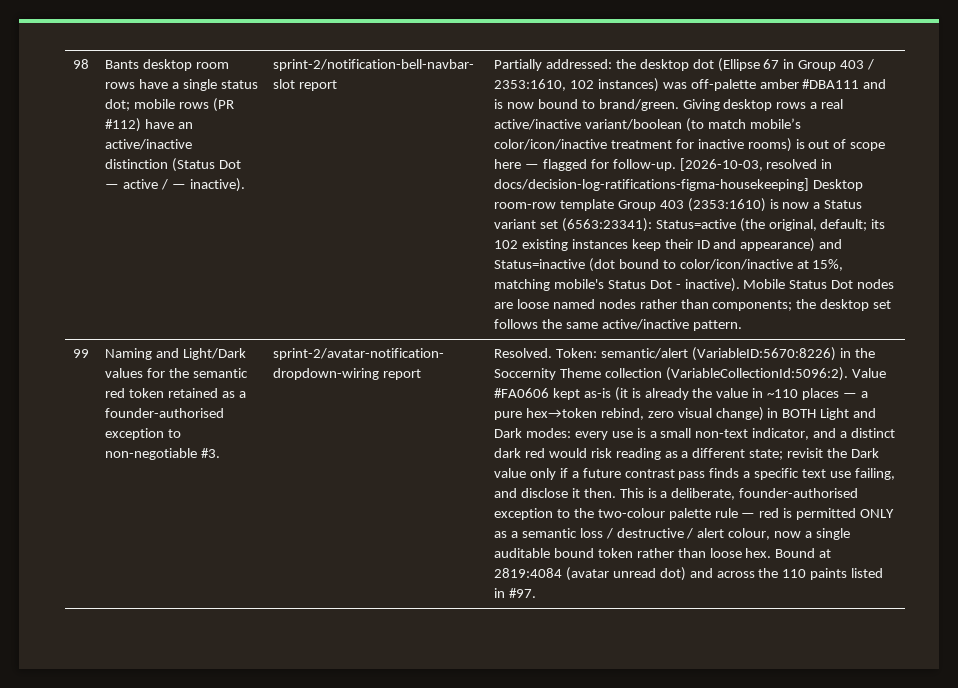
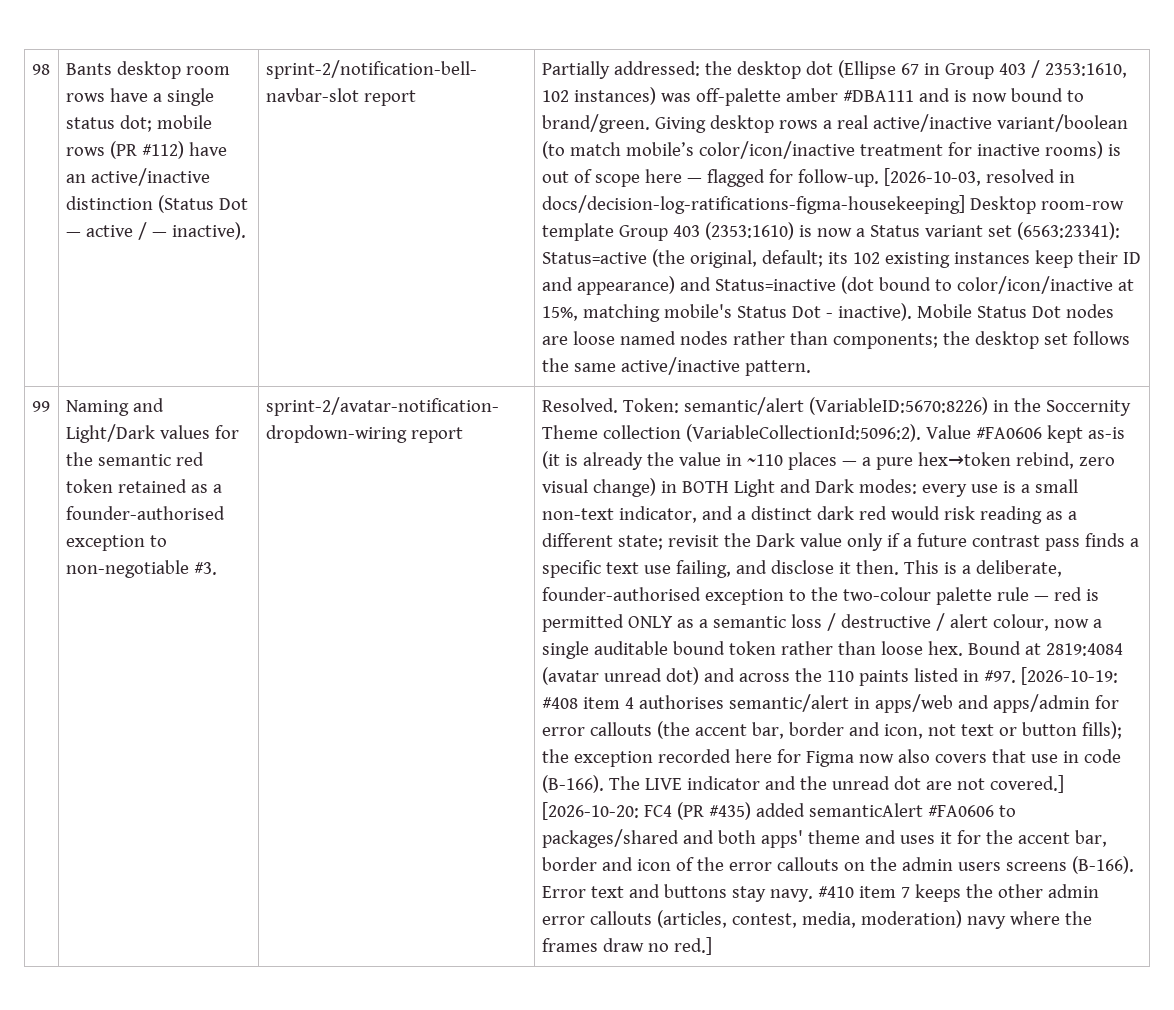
+ [2026-10-19: #408 item 4 authorises semantic/alert in apps/web and apps/admin for error callouts (the accent bar, border and icon, not text or button fills); the exception recorded here for Figma now also covers that use in code (B-166). The LIVE indicator and the unread dot are not covered.] [2026-10-20: FC4 (PR #435) added semanticAlert #FA0606 to packages/shared and both apps' theme and uses it for the accent bar, border and icon of the error callouts on the admin users screens (B-166). Error text and buttons stay navy. #410 item 7 keeps the other admin error callouts (articles, contest, media, moderation) navy where the frames draw no red.]

